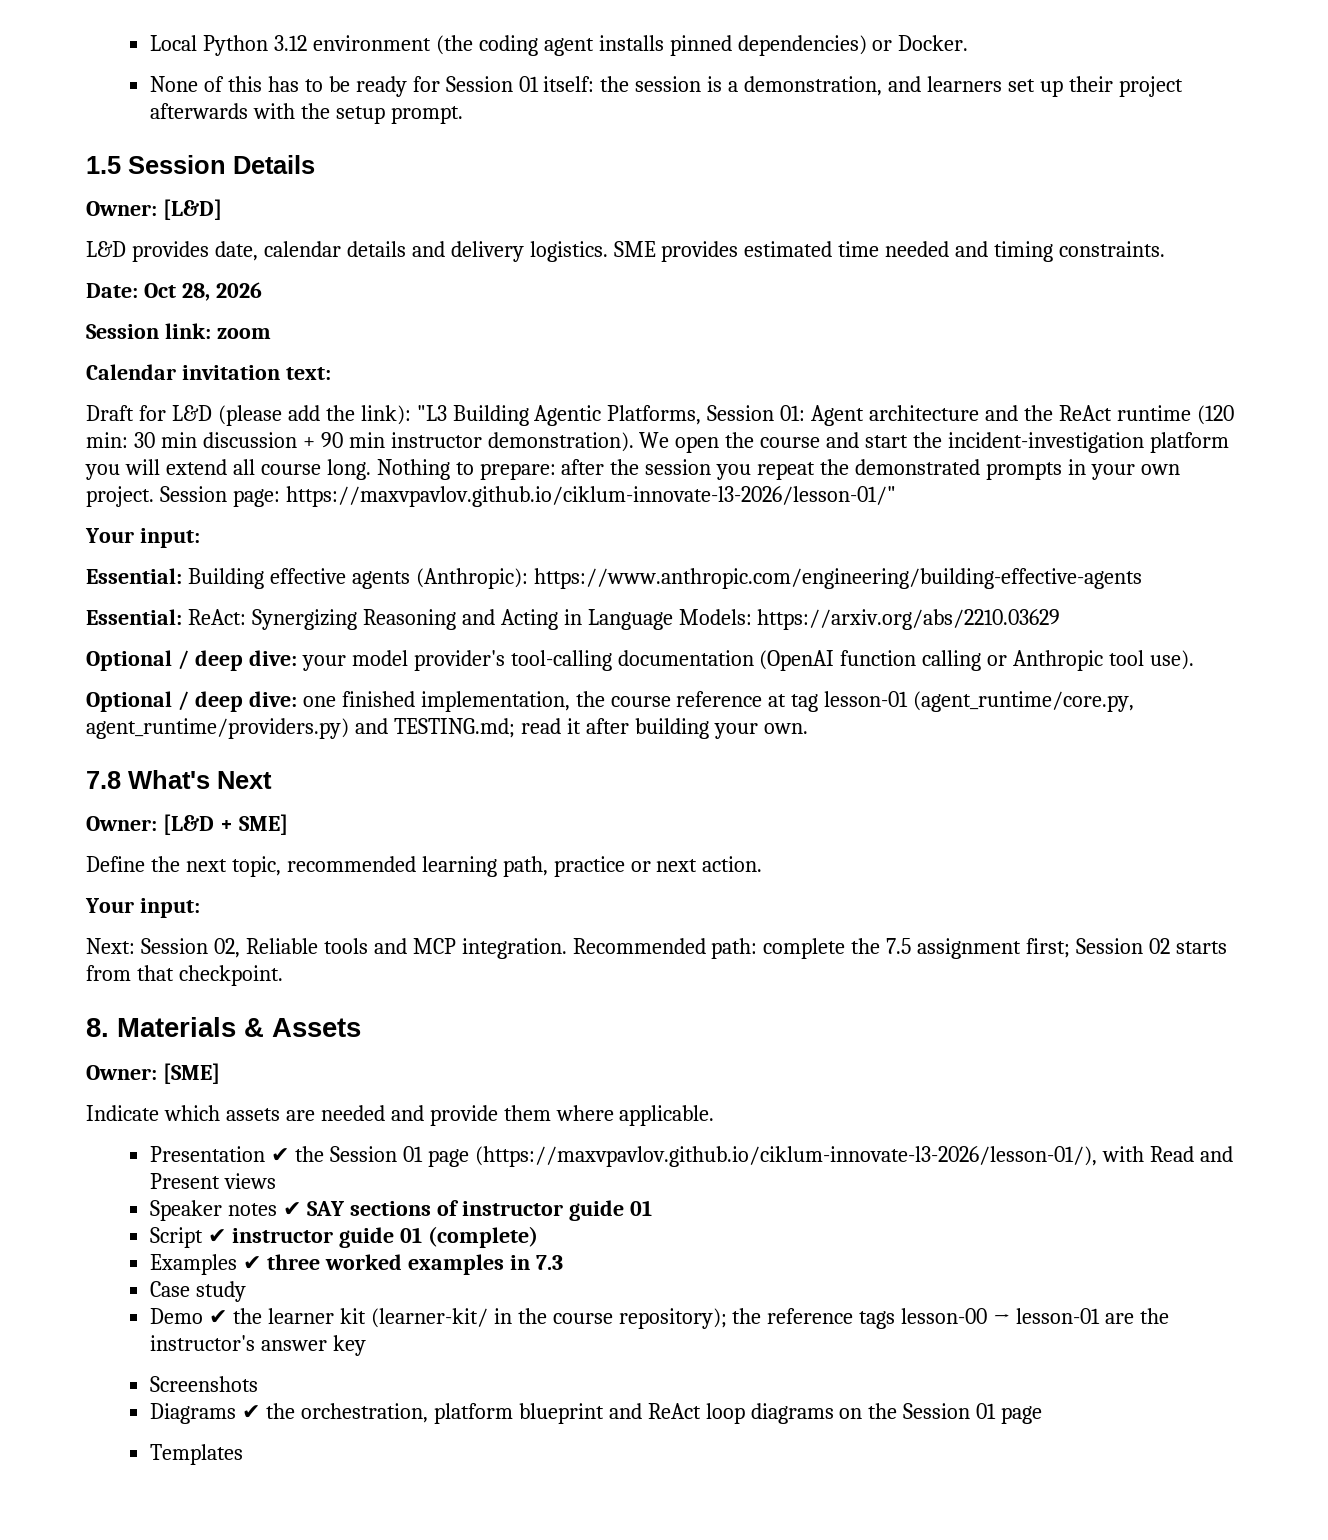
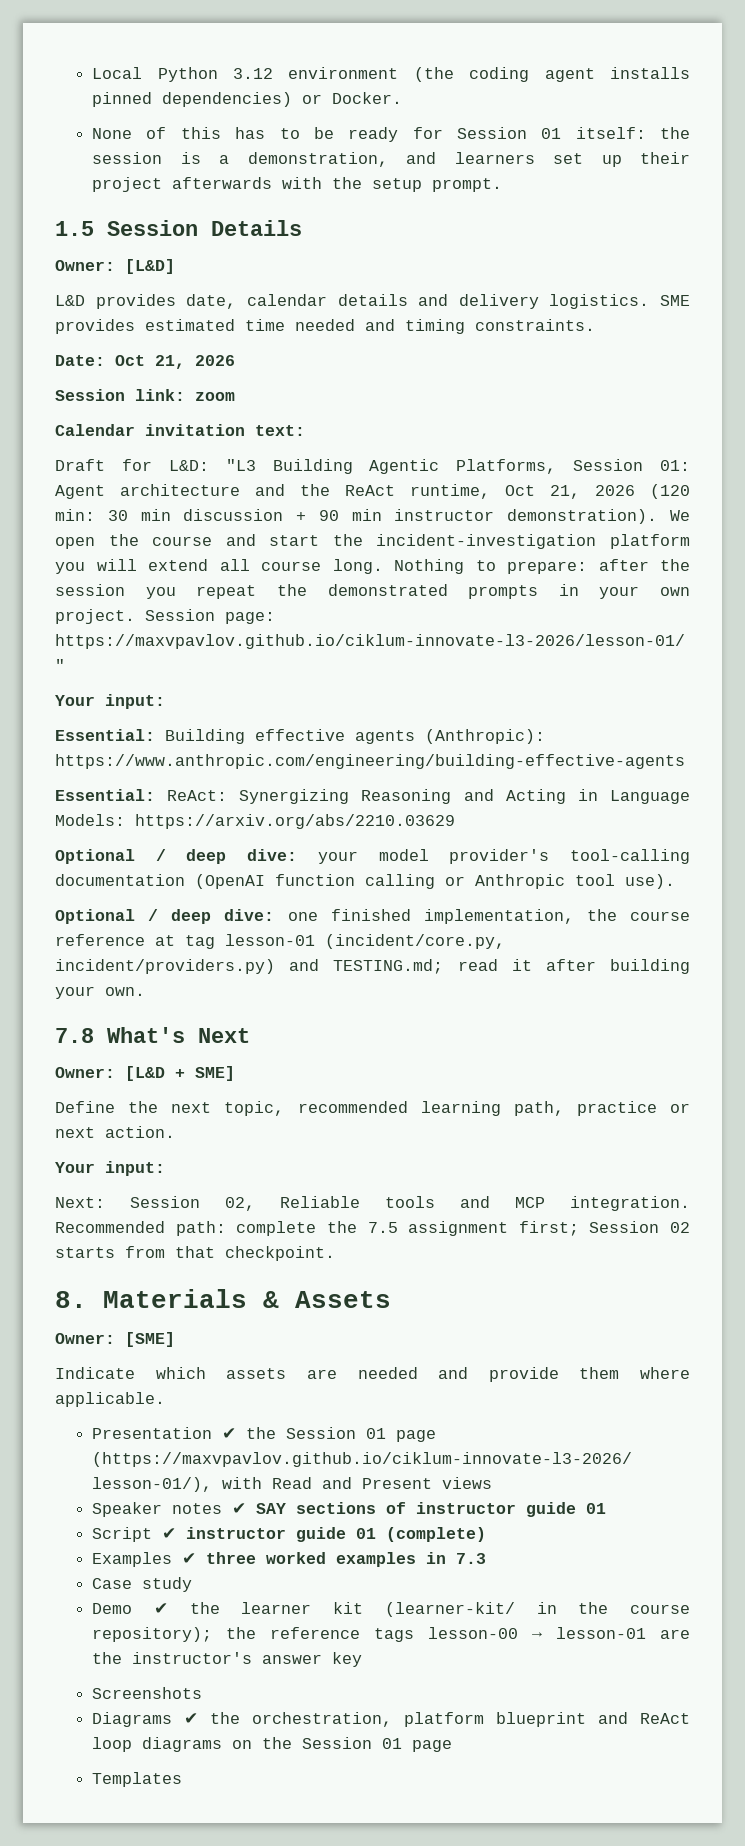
- Date: Oct 28, 2026
+ Date: Oct 21, 2026
- Draft for L&D (please add the link): "L3 Building Agentic Platforms, Session 01: Agent architecture and the ReAct runtime (120 min: 30 min discussion + 90 min instructor demonstration).
+ Draft for L&D: "L3 Building Agentic Platforms, Session 01: Agent architecture and the ReAct runtime, Oct 21, 2026 (120 min: 30 min discussion + 90 min instructor demonstration).
- Optional / deep dive: one finished implementation, the course reference at tag lesson-01 (agent_runtime/core.py, agent_runtime/providers.py) and TESTING.md; read it after building your own.
+ Optional / deep dive: one finished implementation, the course reference at tag lesson-01 (incident/core.py, incident/providers.py) and TESTING.md; read it after building your own.

